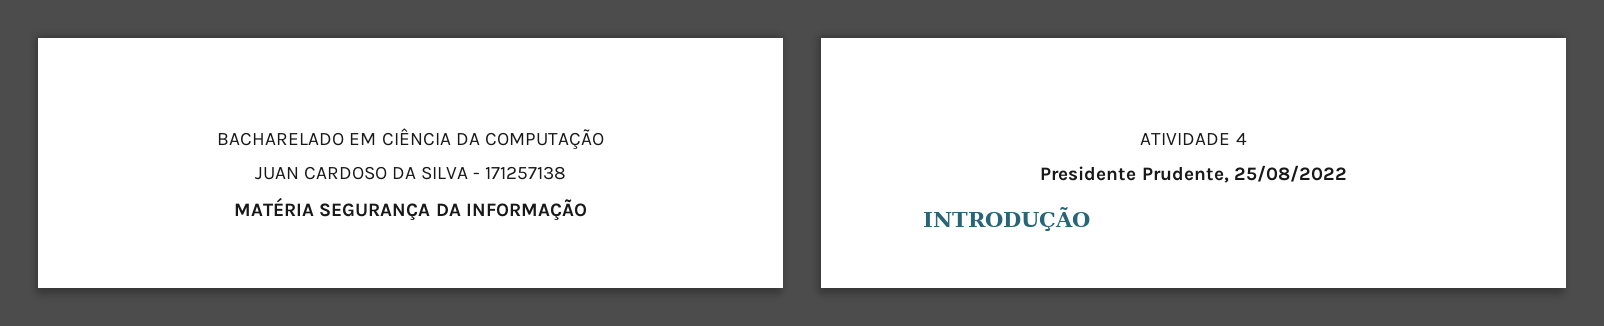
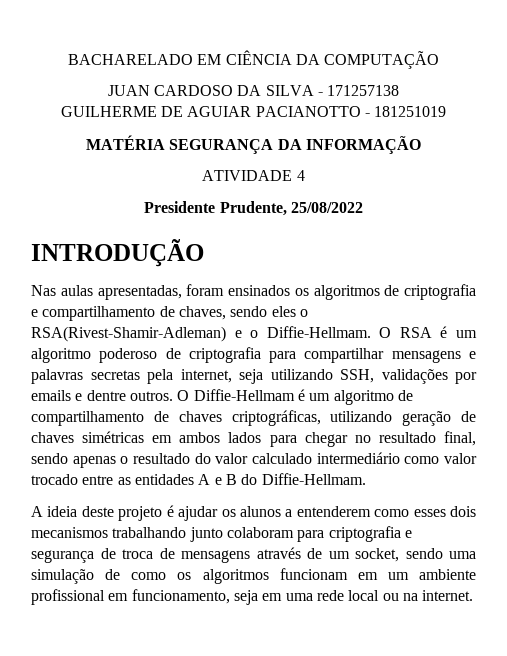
+ GUILHERME DE AGUIAR PACIANOTTO - 181251019
+ Nas aulas apresentadas, foram ensinados os algoritmos de criptografia e compartilhamento de chaves, sendo eles o RSA(Rivest-Shamir-Adleman) e o Diffie-Hellmam. O RSA é um algoritmo poderoso de criptografia para compartilhar mensagens e palavras secretas pela internet, seja utilizando SSH, validações por emails e dentre outros. O Diffie-Hellmam é um algoritmo de compartilhamento de chaves criptográficas, utilizando geração de chaves simétricas em ambos lados para chegar no resultado final, sendo apenas o resultado do valor calculado intermediário como valor trocado entre as entidades A e B do Diffie-Hellmam.
+ A ideia deste projeto é ajudar os alunos a entenderem como esses dois mecanismos trabalhando junto colaboram para criptografia e segurança de troca de mensagens através de um socket, sendo uma simulação de como os algoritmos funcionam em um ambiente profissional em funcionamento, seja em uma rede local ou na internet.

